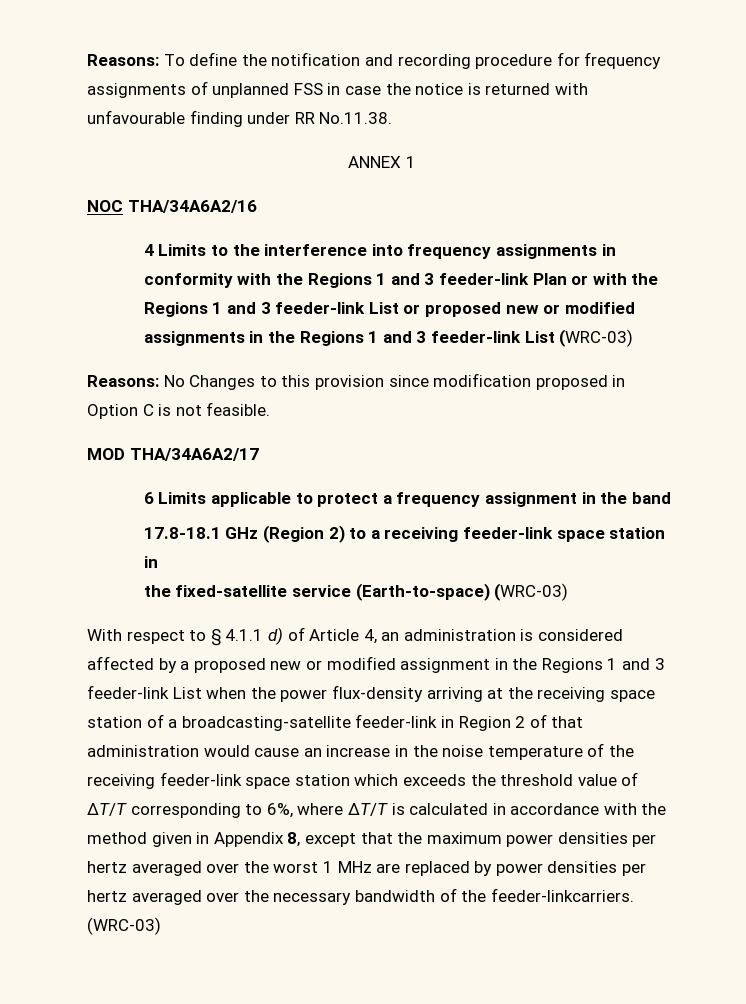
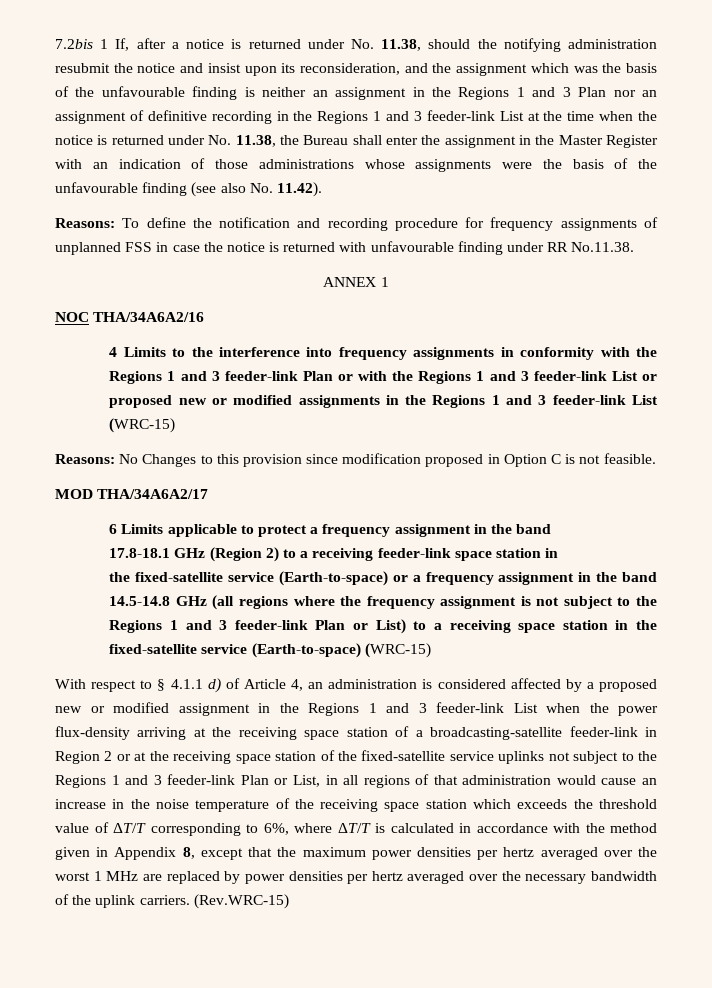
+ 7.2bis 1 If, after a notice is returned under No. 11.38, should the notifying administration resubmit the notice and insist upon its reconsideration, and the assignment which was the basis of the unfavourable finding is neither an assignment in the Regions 1 and 3 Plan nor an assignment of definitive recording in the Regions 1 and 3 feeder-link List at the time when the notice is returned under No. 11.38, the Bureau shall enter the assignment in the Master Register with an indication of those administrations whose assignments were the basis of the unfavourable finding (see also No. 11.42).
- 4 Limits to the interference into frequency assignments in conformity with the Regions 1 and 3 feeder-link Plan or with the Regions 1 and 3 feeder-link List or proposed new or modified assignments in the Regions 1 and 3 feeder-link List (WRC-03)
+ 4 Limits to the interference into frequency assignments in conformity with the Regions 1 and 3 feeder-link Plan or with the Regions 1 and 3 feeder-link List or proposed new or modified assignments in the Regions 1 and 3 feeder-link List (WRC-15)
- the fixed-satellite service (Earth-to-space) (WRC-03)
+ the fixed-satellite service (Earth-to-space) or a frequency assignment in the band 14.5-14.8 GHz (all regions where the frequency assignment is not subject to the Regions 1 and 3 feeder-link Plan or List) to a receiving space station in the fixed-satellite service (Earth-to-space) (WRC-15)
- With respect to § 4.1.1 d) of Article 4, an administration is considered affected by a proposed new or modified assignment in the Regions 1 and 3 feeder-link List when the power flux-density arriving at the receiving space station of a broadcasting-satellite feeder-link in Region 2 of that administration would cause an increase in the noise temperature of the receiving feeder-link space station which exceeds the threshold value of ΔT/T corresponding to 6%, where ΔT/T is calculated in accordance with the method given in Appendix 8, except that the maximum power densities per hertz averaged over the worst 1 MHz are replaced by power densities per hertz averaged over the necessary bandwidth of the feeder-linkcarriers. (WRC-03)
+ With respect to § 4.1.1 d) of Article 4, an administration is considered affected by a proposed new or modified assignment in the Regions 1 and 3 feeder-link List when the power flux-density arriving at the receiving space station of a broadcasting-satellite feeder-link in Region 2 or at the receiving space station of the fixed-satellite service uplinks not subject to the Regions 1 and 3 feeder-link Plan or List, in all regions of that administration would cause an increase in the noise temperature of the receiving space station which exceeds the threshold value of ΔT/T corresponding to 6%, where ΔT/T is calculated in accordance with the method given in Appendix 8, except that the maximum power densities per hertz averaged over the worst 1 MHz are replaced by power densities per hertz averaged over the necessary bandwidth of the uplink carriers. (Rev.WRC-15)

